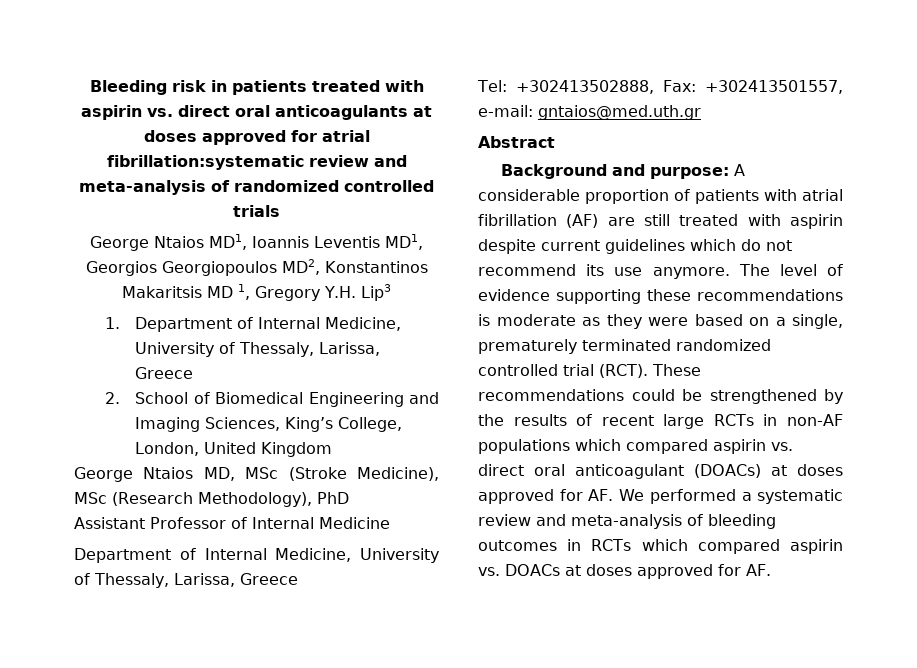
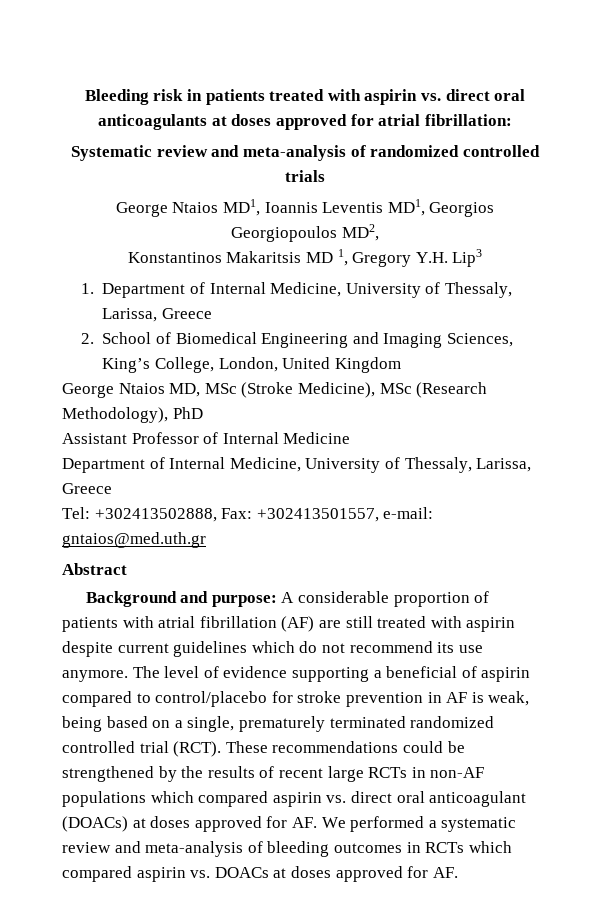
- Bleeding risk in patients treated with aspirin vs. direct oral anticoagulants at doses approved for atrial fibrillation:systematic review and meta-analysis of randomized controlled trials
+ Bleeding risk in patients treated with aspirin vs. direct oral anticoagulants at doses approved for atrial fibrillation:
+ Systematic review and meta-analysis of randomized controlled trials
- George Ntaios MD1, Ioannis Leventis MD1, Georgios Georgiopoulos MD2, Konstantinos Makaritsis MD 1, Gregory Y.H. Lip3
+ George Ntaios MD1, Ioannis Leventis MD1, Georgios Georgiopoulos MD2,
+ Konstantinos Makaritsis MD 1, Gregory Y.H. Lip3
- The level of evidence supporting these recommendations is moderate as they were based on a single, prematurely terminated randomized controlled trial (RCT).
+ The level of evidence supporting a beneficial of aspirin compared to control/placebo for stroke prevention in AF is weak, being based on a single, prematurely terminated randomized controlled trial (RCT).

